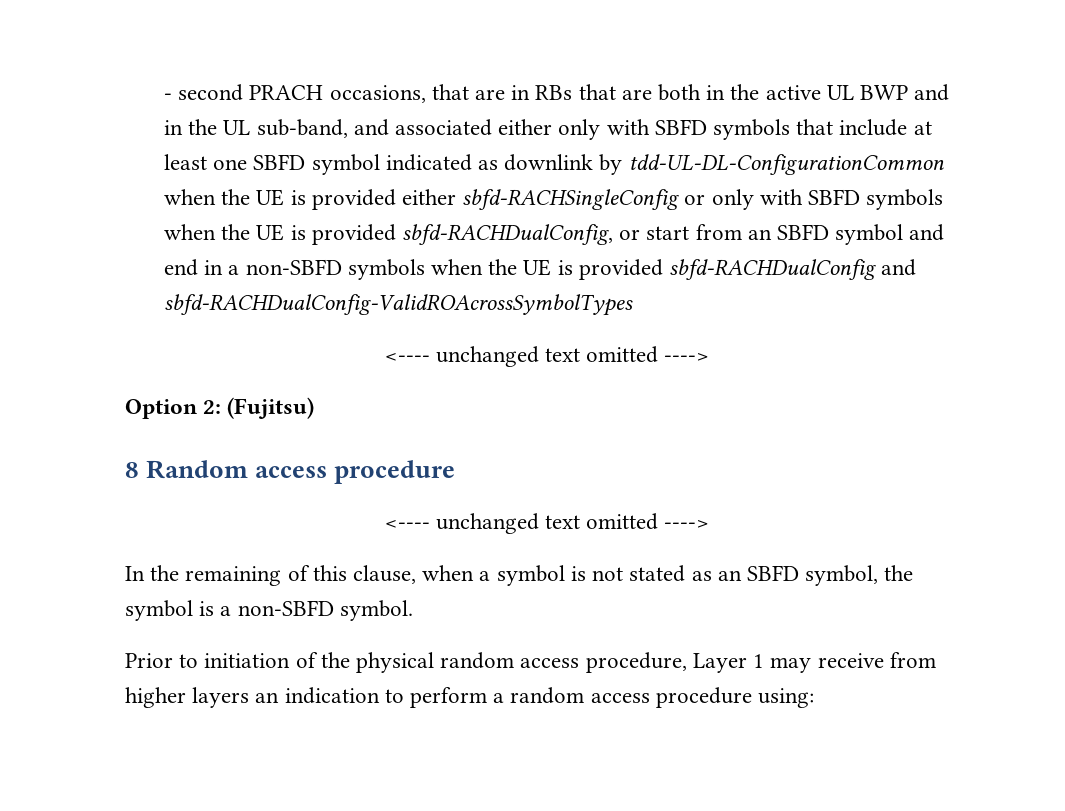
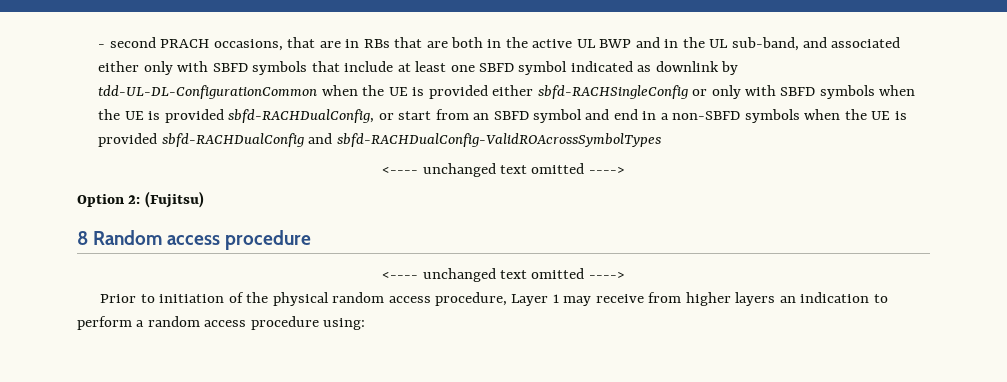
- In the remaining of this clause, when a symbol is not stated as an SBFD symbol, the symbol is a non-SBFD symbol.

